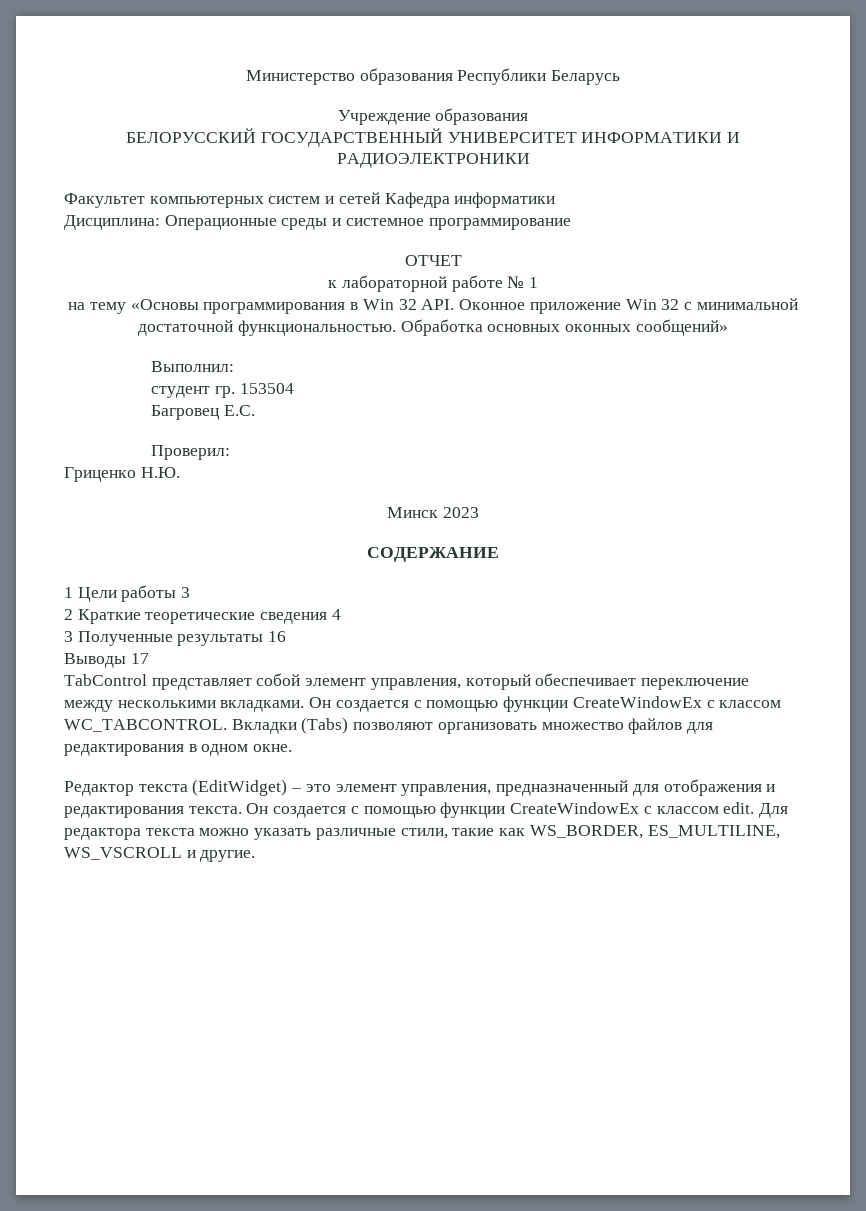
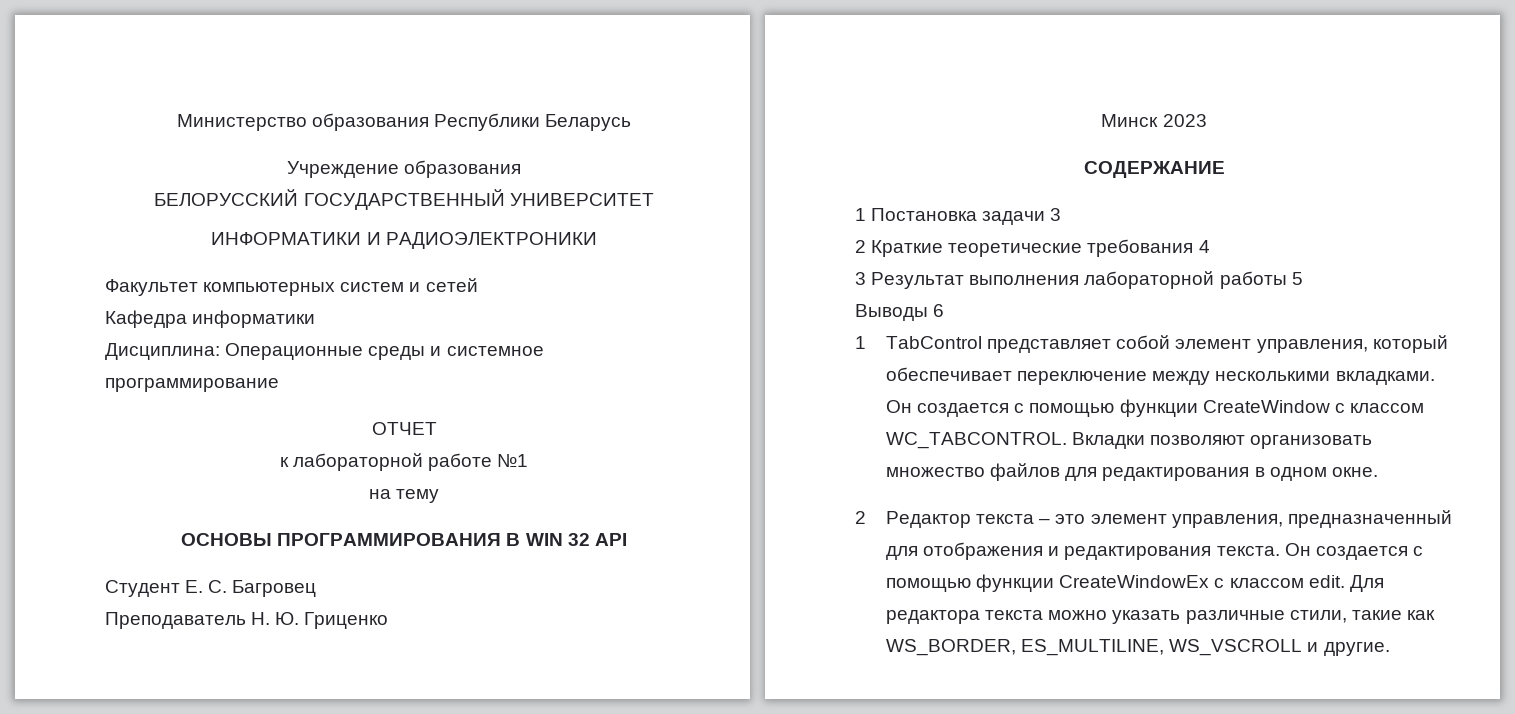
- БЕЛОРУССКИЙ ГОСУДАРСТВЕННЫЙ УНИВЕРСИТЕТ ИНФОРМАТИКИ И РАДИОЭЛЕКТРОНИКИ
+ БЕЛОРУССКИЙ ГОСУДАРСТВЕННЫЙ УНИВЕРСИТЕТ
+ ИНФОРМАТИКИ И РАДИОЭЛЕКТРОНИКИ
- Факультет компьютерных систем и сетей Кафедра информатики
+ Факультет компьютерных систем и сетей
+ Кафедра информатики
- к лабораторной работе № 1
+ к лабораторной работе №1
- на тему «Основы программирования в Win 32 API. Оконное приложение Win 32 с минимальной достаточной функциональностью. Обработка основных оконных сообщений»
- Выполнил:
- студент гр. 153504
- Багровец Е.С.
- Проверил:
- Гриценко Н.Ю.
+ на тему
+ ОСНОВЫ ПРОГРАММИРОВАНИЯ В WIN 32 API
+ Студент Е. С. Багровец
+ Преподаватель Н. Ю. Гриценко
- 1 Цели работы 3
+ 1 Постановка задачи 3
- 2 Краткие теоретические сведения 4
+ 2 Краткие теоретические требования 4
- 3 Полученные результаты 16
+ 3 Результат выполнения лабораторной работы 5
- Выводы 17
- TabControl представляет собой элемент управления, который обеспечивает переключение между несколькими вкладками.
+ Выводы 6
+ 1 TabControl представляет собой элемент управления, который обеспечивает переключение между несколькими вкладками.
- Он создается с помощью функции CreateWindowEx с классом WC_TABCONTROL.
+ Он создается с помощью функции CreateWindow с классом WC_TABCONTROL.
- Вкладки (Tabs) позволяют организовать множество файлов для редактирования в одном окне.
+ Вкладки позволяют организовать множество файлов для редактирования в одном окне.
- Редактор текста (EditWidget) – это элемент управления, предназначенный для отображения и редактирования текста.
+ 2 Редактор текста – это элемент управления, предназначенный для отображения и редактирования текста.

